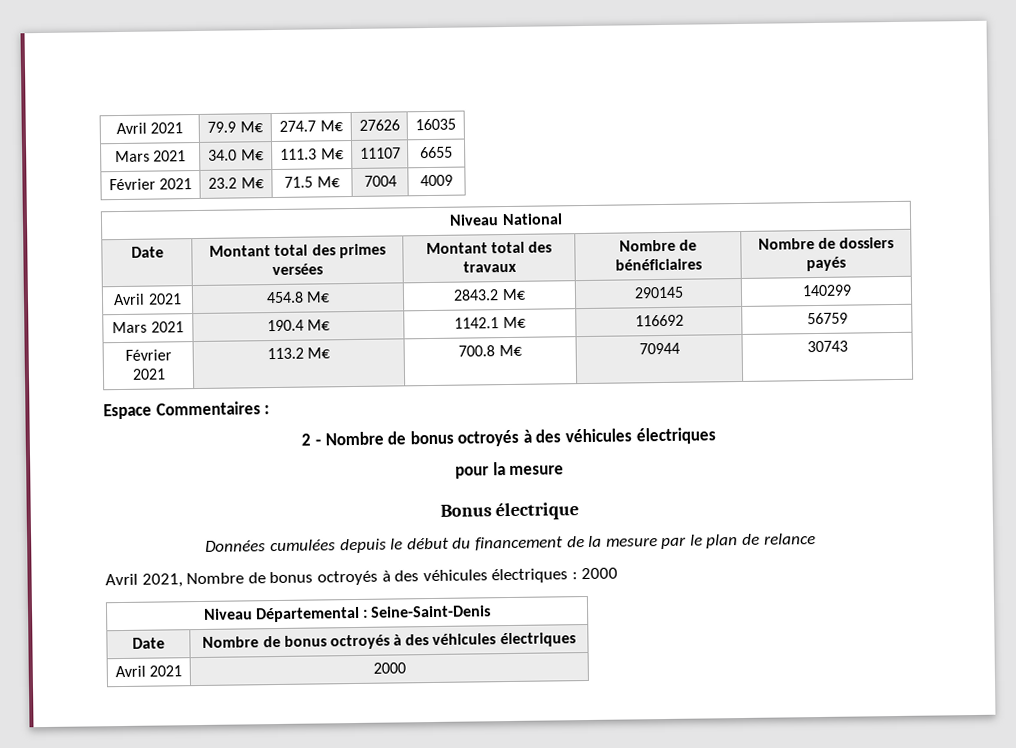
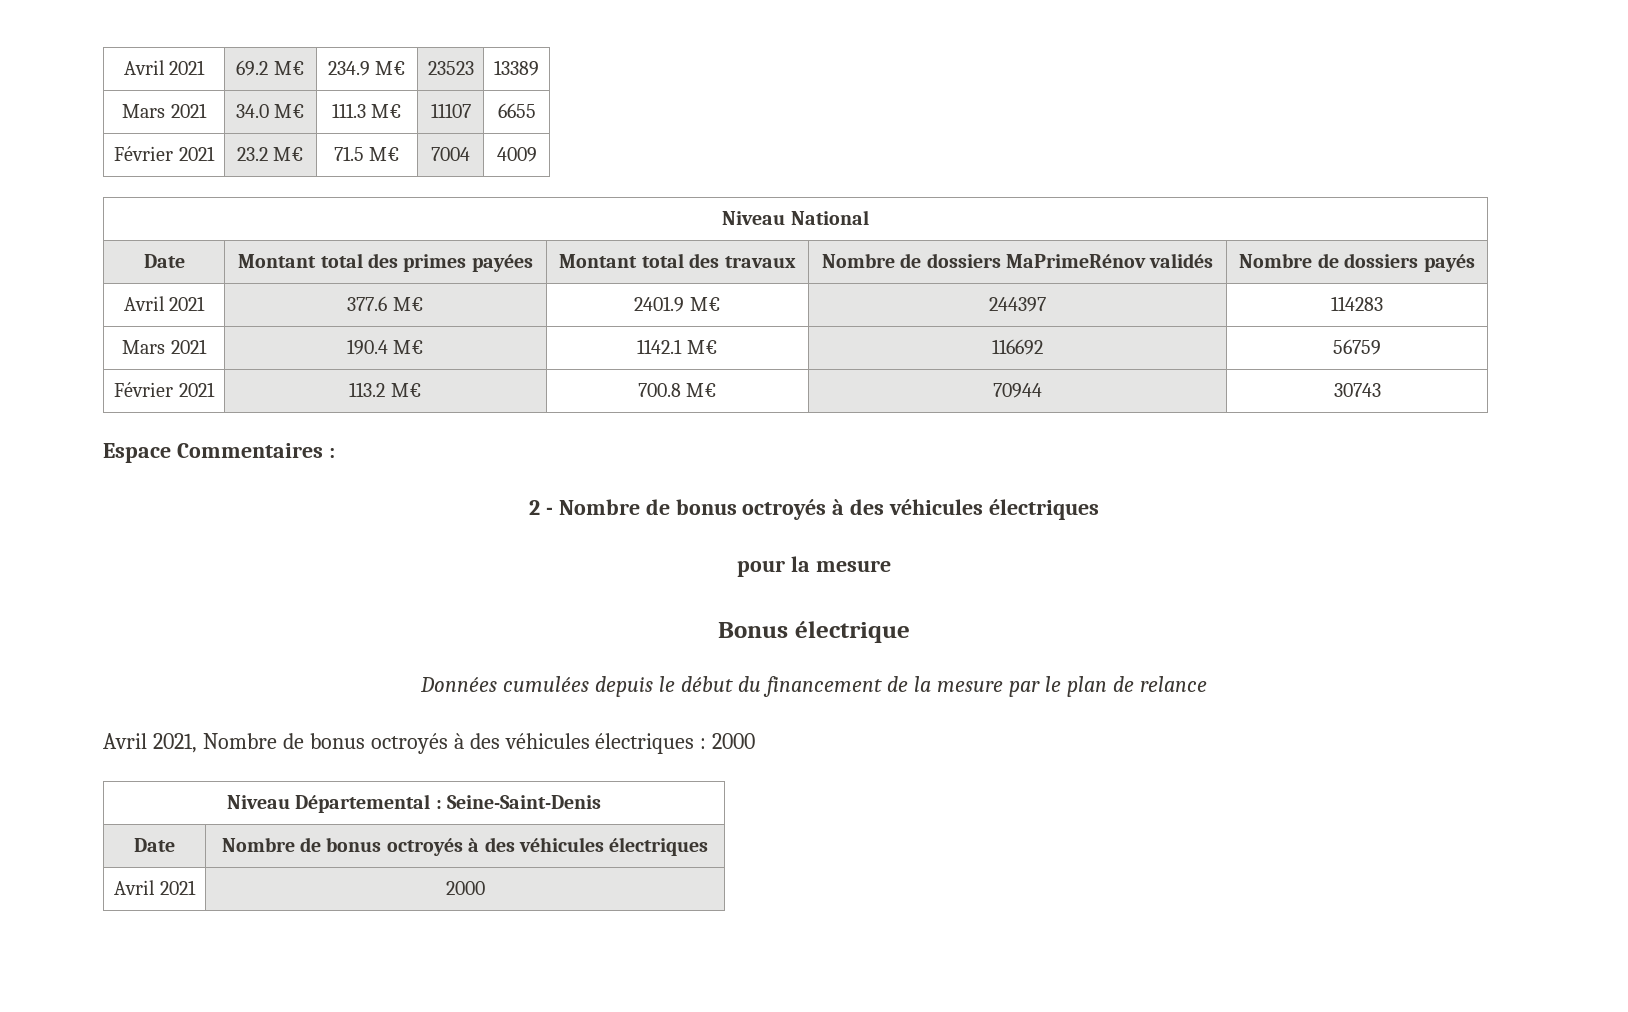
- Avril 2021 | 79.9 M€ | 274.7 M€ | 27626 | 16035
+ Avril 2021 | 69.2 M€ | 234.9 M€ | 23523 | 13389
- Date | Montant total des primes versées | Montant total des travaux | Nombre de bénéficiaires | Nombre de dossiers payés
+ Date | Montant total des primes payées | Montant total des travaux | Nombre de dossiers MaPrimeRénov validés | Nombre de dossiers payés
- Avril 2021 | 454.8 M€ | 2843.2 M€ | 290145 | 140299
+ Avril 2021 | 377.6 M€ | 2401.9 M€ | 244397 | 114283

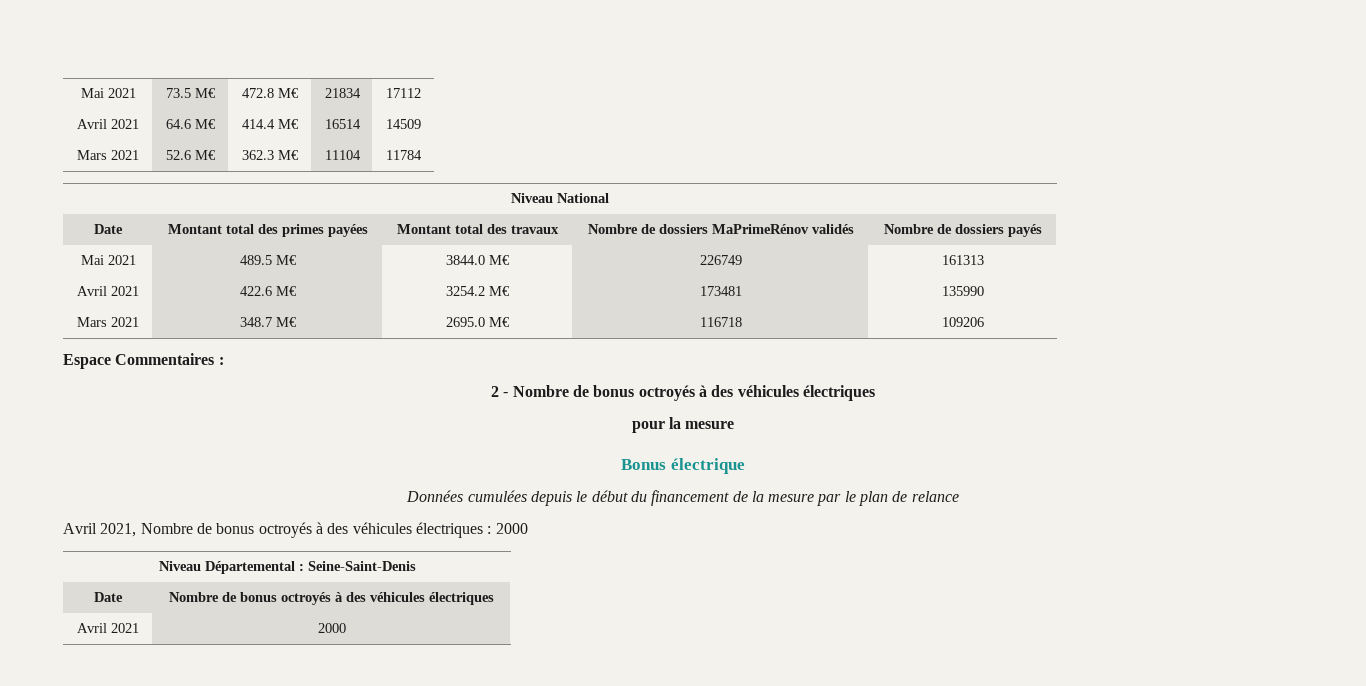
- Avril 2021 | 69.2 M€ | 234.9 M€ | 23523 | 13389
- Mars 2021 | 34.0 M€ | 111.3 M€ | 11107 | 6655
- Février 2021 | 23.2 M€ | 71.5 M€ | 7004 | 4009
+ Mai 2021 | 73.5 M€ | 472.8 M€ | 21834 | 17112
+ Avril 2021 | 64.6 M€ | 414.4 M€ | 16514 | 14509
+ Mars 2021 | 52.6 M€ | 362.3 M€ | 11104 | 11784
- Avril 2021 | 377.6 M€ | 2401.9 M€ | 244397 | 114283
- Mars 2021 | 190.4 M€ | 1142.1 M€ | 116692 | 56759
- Février 2021 | 113.2 M€ | 700.8 M€ | 70944 | 30743
+ Mai 2021 | 489.5 M€ | 3844.0 M€ | 226749 | 161313
+ Avril 2021 | 422.6 M€ | 3254.2 M€ | 173481 | 135990
+ Mars 2021 | 348.7 M€ | 2695.0 M€ | 116718 | 109206

